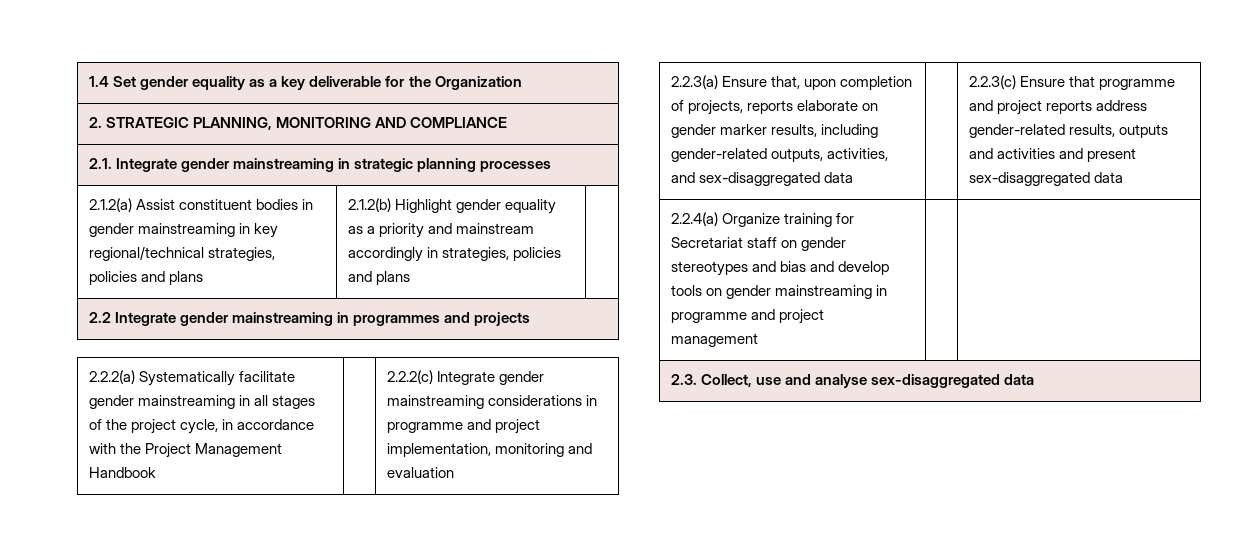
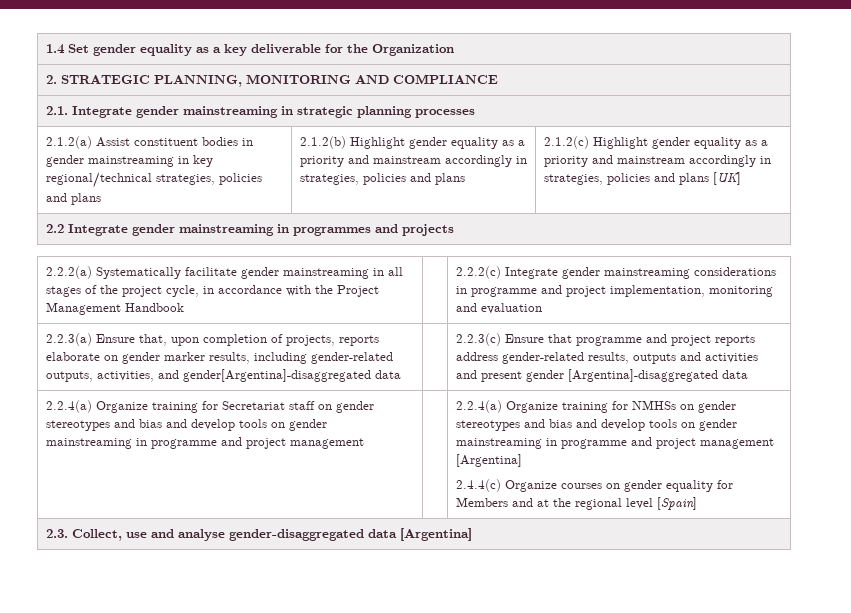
+ 2.1.2(c) Highlight gender equality as a priority and mainstream accordingly in strategies, policies and plans [UK]
- 2.2.3(a) Ensure that, upon completion of projects, reports elaborate on gender marker results, including gender-related outputs, activities, and sex-disaggregated data | | 2.2.3(c) Ensure that programme and project reports address gender-related results, outputs and activities and present sex-disaggregated data
+ 2.2.3(a) Ensure that, upon completion of projects, reports elaborate on gender marker results, including gender-related outputs, activities, and gender[Argentina]-disaggregated data | | 2.2.3(c) Ensure that programme and project reports address gender-related results, outputs and activities and present gender [Argentina]-disaggregated data
+ 2.2.4(a) Organize training for NMHSs on gender stereotypes and bias and develop tools on gender mainstreaming in programme and project management [Argentina]
+ 2.4.4(c) Organize courses on gender equality for Members and at the regional level [Spain]
- 2.3. Collect, use and analyse sex-disaggregated data
+ 2.3. Collect, use and analyse gender-disaggregated data [Argentina]

